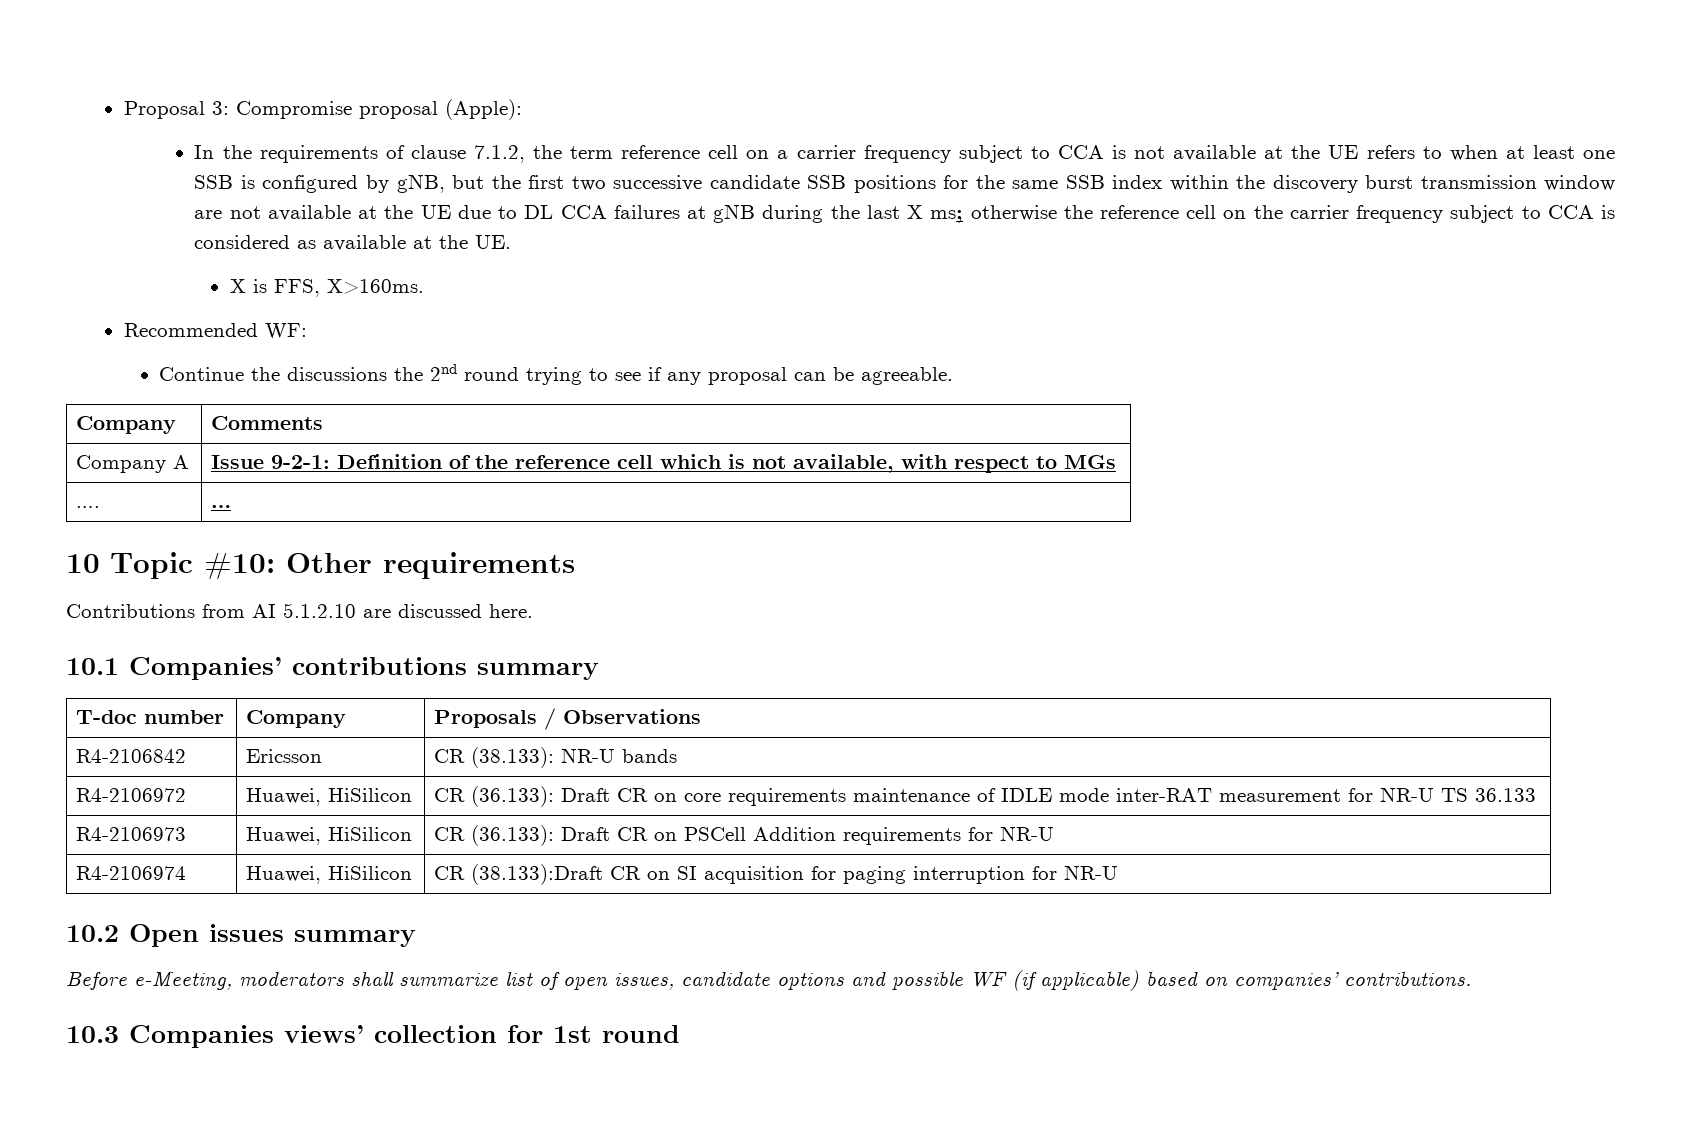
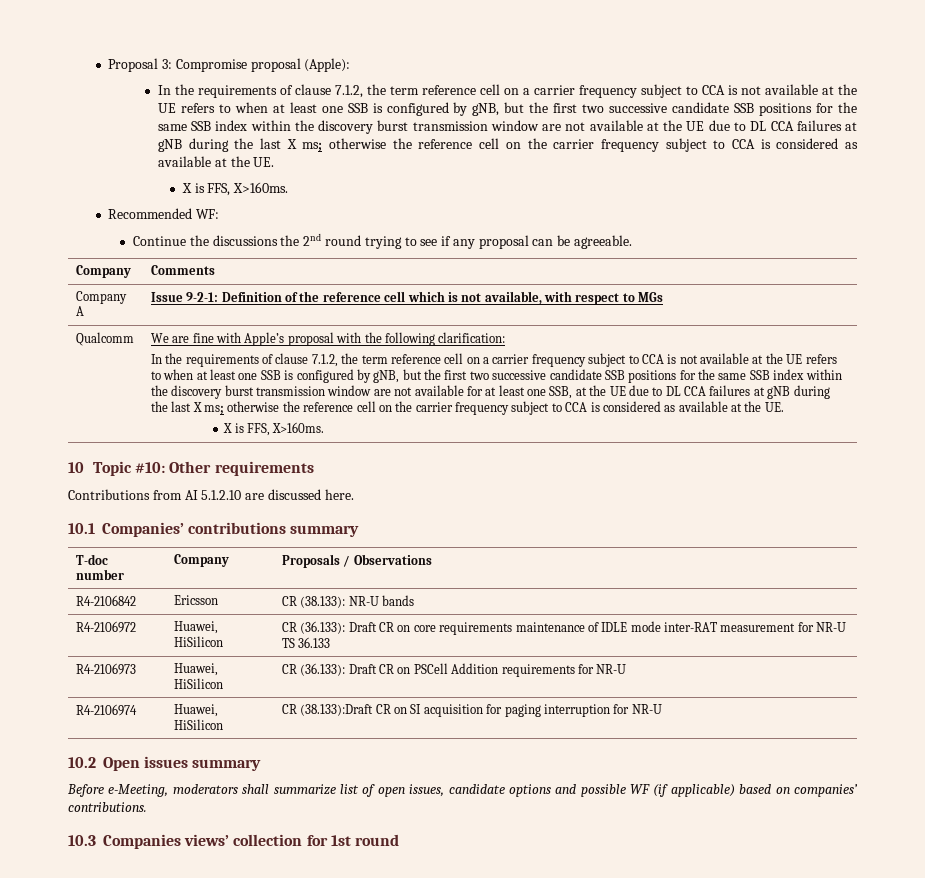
- …. | …
+ Qualcomm | We are fine with Apple’s proposal with the following clarification:
+ In the requirements of clause 7.1.2, the term reference cell on a carrier frequency subject to CCA is not available at the UE refers to when at least one SSB is configured by gNB, but the first two successive candidate SSB positions for the same SSB index within the discovery burst transmission window are not available for at least one SSB, at the UE due to DL CCA failures at gNB during the last X ms; otherwise the reference cell on the carrier frequency subject to CCA is considered as available at the UE.
+ X is FFS, X>160ms.

